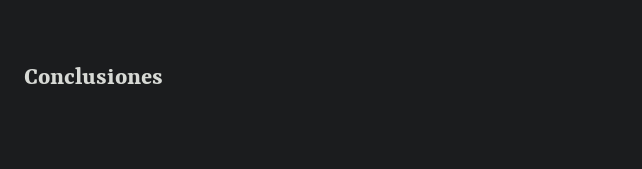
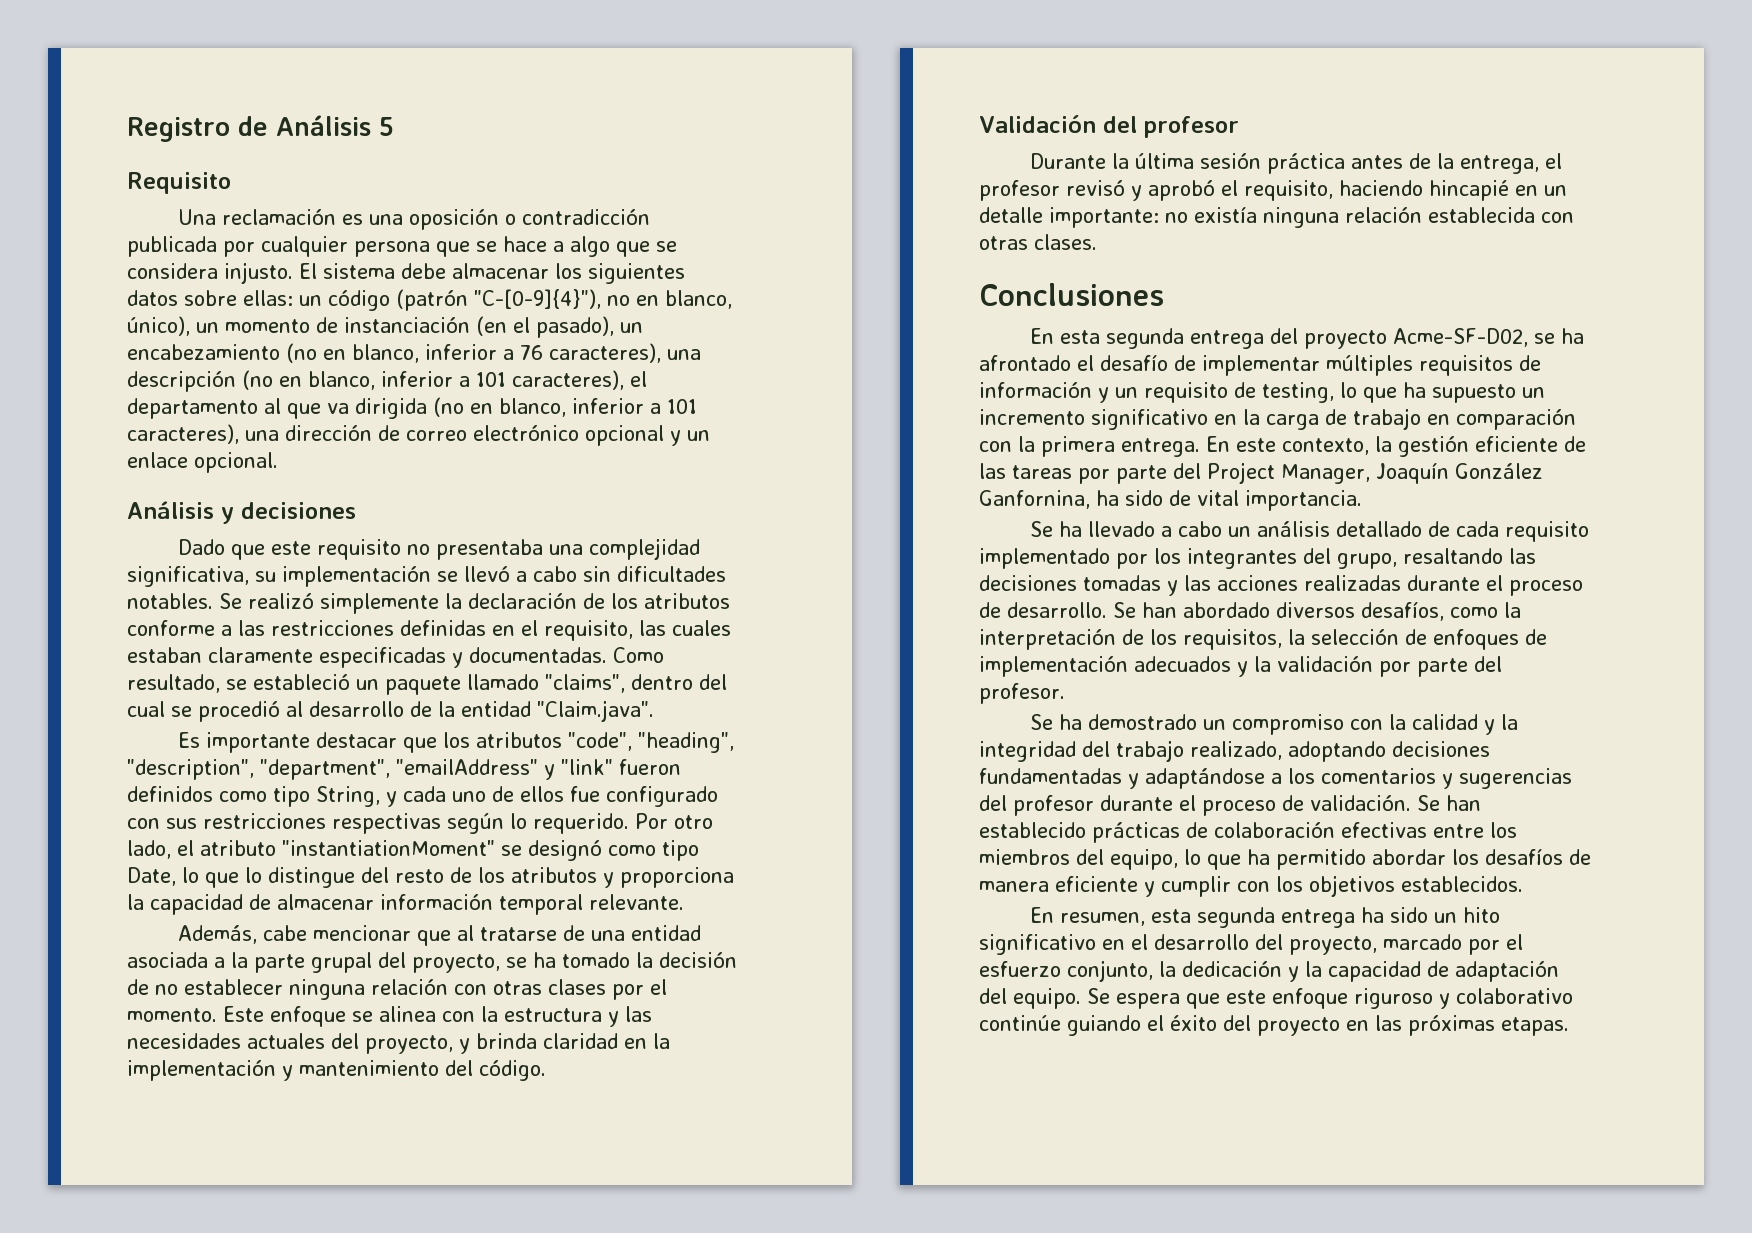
+ Registro de Análisis 5
+ Requisito
+ Una reclamación es una oposición o contradicción publicada por cualquier persona que se hace a algo que se considera injusto. El sistema debe almacenar los siguientes datos sobre ellas: un código (patrón "C-[0-9]{4}"), no en blanco, único), un momento de instanciación (en el pasado), un encabezamiento (no en blanco, inferior a 76 caracteres), una descripción (no en blanco, inferior a 101 caracteres), el departamento al que va dirigida (no en blanco, inferior a 101 caracteres), una dirección de correo electrónico opcional y un enlace opcional.
+ Análisis y decisiones
+ Dado que este requisito no presentaba una complejidad significativa, su implementación se llevó a cabo sin dificultades notables. Se realizó simplemente la declaración de los atributos conforme a las restricciones definidas en el requisito, las cuales estaban claramente especificadas y documentadas. Como resultado, se estableció un paquete llamado "claims", dentro del cual se procedió al desarrollo de la entidad "Claim.java".
+ Es importante destacar que los atributos "code", "heading", "description", "department", "emailAddress" y "link" fueron definidos como tipo String, y cada uno de ellos fue configurado con sus restricciones respectivas según lo requerido. Por otro lado, el atributo "instantiationMoment" se designó como tipo Date, lo que lo distingue del resto de los atributos y proporciona la capacidad de almacenar información temporal relevante.
+ Además, cabe mencionar que al tratarse de una entidad asociada a la parte grupal del proyecto, se ha tomado la decisión de no establecer ninguna relación con otras clases por el momento. Este enfoque se alinea con la estructura y las necesidades actuales del proyecto, y brinda claridad en la implementación y mantenimiento del código.
+ Validación del profesor
+ Durante la última sesión práctica antes de la entrega, el profesor revisó y aprobó el requisito, haciendo hincapié en un detalle importante: no existía ninguna relación establecida con otras clases.
  Conclusiones
+ En esta segunda entrega del proyecto Acme-SF-D02, se ha afrontado el desafío de implementar múltiples requisitos de información y un requisito de testing, lo que ha supuesto un incremento significativo en la carga de trabajo en comparación con la primera entrega. En este contexto, la gestión eficiente de las tareas por parte del Project Manager, Joaquín González Ganfornina, ha sido de vital importancia.
+ Se ha llevado a cabo un análisis detallado de cada requisito implementado por los integrantes del grupo, resaltando las decisiones tomadas y las acciones realizadas durante el proceso de desarrollo. Se han abordado diversos desafíos, como la interpretación de los requisitos, la selección de enfoques de implementación adecuados y la validación por parte del profesor.
+ Se ha demostrado un compromiso con la calidad y la integridad del trabajo realizado, adoptando decisiones fundamentadas y adaptándose a los comentarios y sugerencias del profesor durante el proceso de validación. Se han establecido prácticas de colaboración efectivas entre los miembros del equipo, lo que ha permitido abordar los desafíos de manera eficiente y cumplir con los objetivos establecidos.
+ En resumen, esta segunda entrega ha sido un hito significativo en el desarrollo del proyecto, marcado por el esfuerzo conjunto, la dedicación y la capacidad de adaptación del equipo. Se espera que este enfoque riguroso y colaborativo continúe guiando el éxito del proyecto en las próximas etapas.

